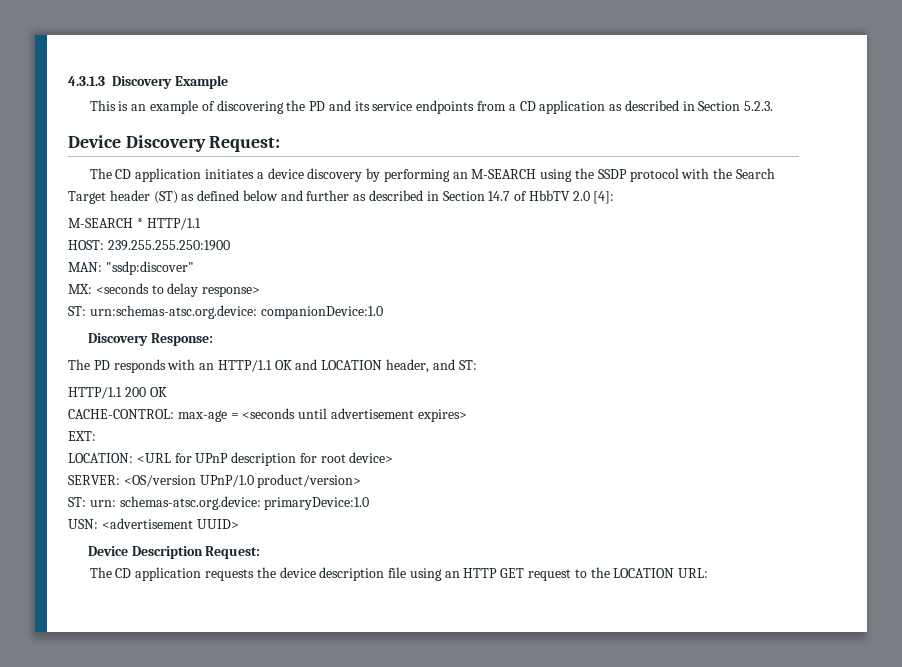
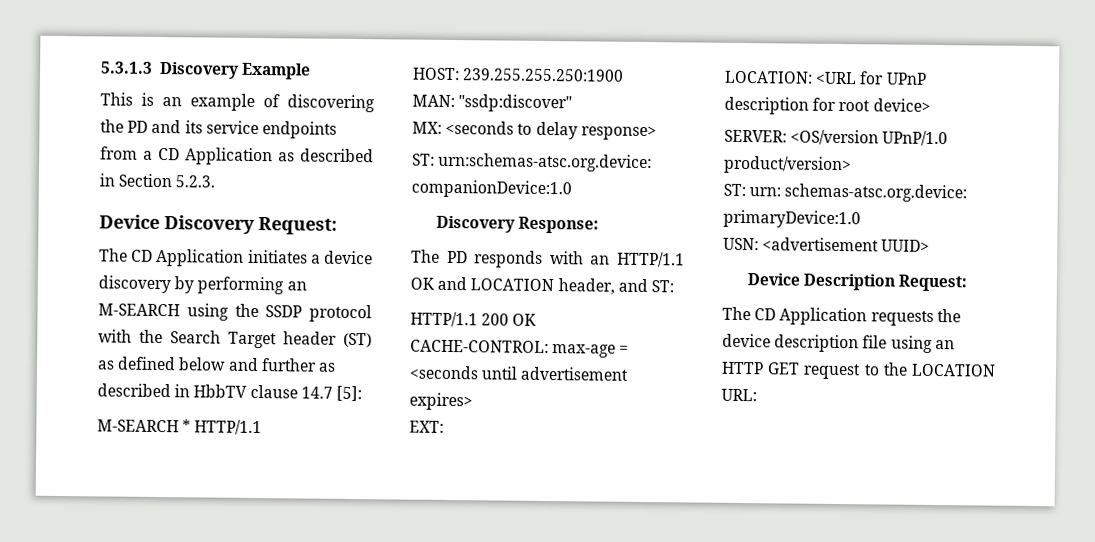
- 4.3.1.3 Discovery Example
+ 5.3.1.3 Discovery Example
- This is an example of discovering the PD and its service endpoints from a CD application as described in Section 5.2.3.
+ This is an example of discovering the PD and its service endpoints from a CD Application as described in Section 5.2.3.
- The CD application initiates a device discovery by performing an M-SEARCH using the SSDP protocol with the Search Target header (ST) as defined below and further as described in Section 14.7 of HbbTV 2.0 [4]:
+ The CD Application initiates a device discovery by performing an M-SEARCH using the SSDP protocol with the Search Target header (ST) as defined below and further as described in HbbTV clause 14.7 [5]:
- The CD application requests the device description file using an HTTP GET request to the LOCATION URL:
+ The CD Application requests the device description file using an HTTP GET request to the LOCATION URL:

